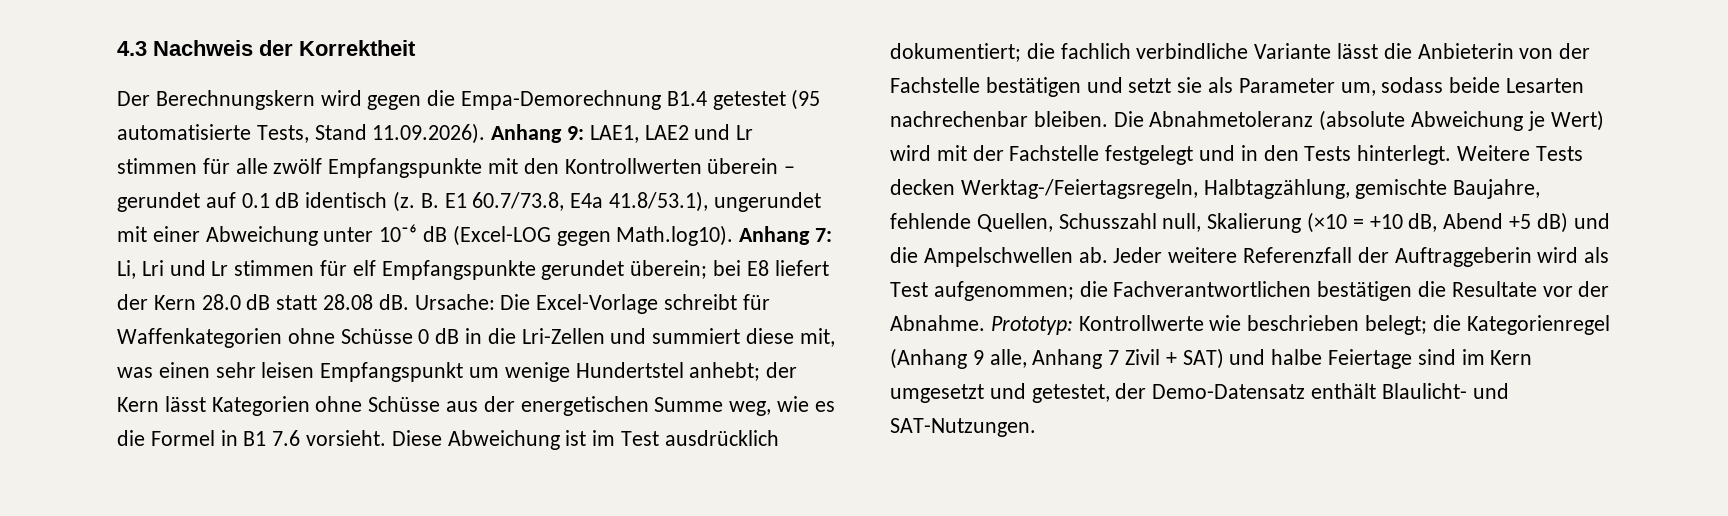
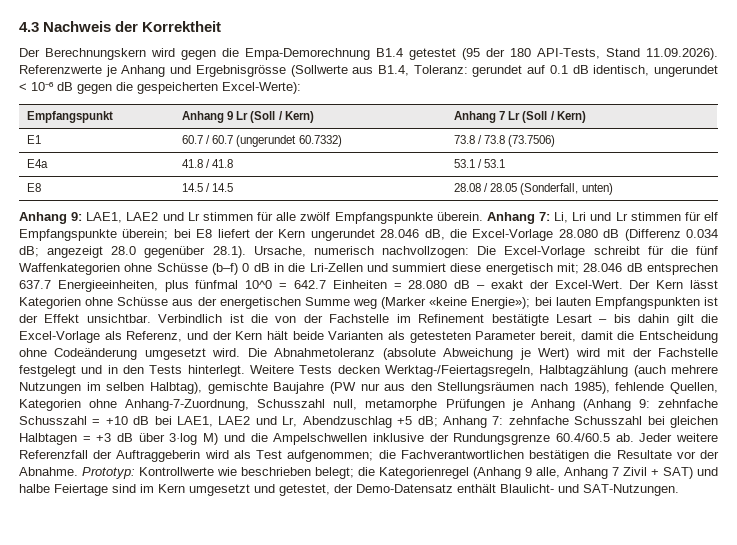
- Der Berechnungskern wird gegen die Empa-Demorechnung B1.4 getestet (95 automatisierte Tests, Stand 11.09.2026). Anhang 9: LAE1, LAE2 und Lr stimmen für alle zwölf Empfangspunkte mit den Kontrollwerten überein – gerundet auf 0.1 dB identisch (z. B. E1 60.7/73.8, E4a 41.8/53.1), ungerundet mit einer Abweichung unter 10⁻⁶ dB (Excel-LOG gegen Math.log10). Anhang 7: Li, Lri und Lr stimmen für elf Empfangspunkte gerundet überein; bei E8 liefert der Kern 28.0 dB statt 28.08 dB. Ursache: Die Excel-Vorlage schreibt für Waffenkategorien ohne Schüsse 0 dB in die Lri-Zellen und summiert diese mit, was einen sehr leisen Empfangspunkt um wenige Hundertstel anhebt; der Kern lässt Kategorien ohne Schüsse aus der energetischen Summe weg, wie es die Formel in B1 7.6 vorsieht. Diese Abweichung ist im Test ausdrücklich dokumentiert; die fachlich verbindliche Variante lässt die Anbieterin von der Fachstelle bestätigen und setzt sie als Parameter um, sodass beide Lesarten nachrechenbar bleiben.
+ Der Berechnungskern wird gegen die Empa-Demorechnung B1.4 getestet (95 der 180 API-Tests, Stand 11.09.2026). Referenzwerte je Anhang und Ergebnisgrösse (Sollwerte aus B1.4, Toleranz: gerundet auf 0.1 dB identisch, ungerundet < 10⁻⁶ dB gegen die gespeicherten Excel-Werte):
+ Empfangspunkt | Anhang 9 Lr (Soll / Kern) | Anhang 7 Lr (Soll / Kern)
+ E1 | 60.7 / 60.7 (ungerundet 60.7332) | 73.8 / 73.8 (73.7506)
+ E4a | 41.8 / 41.8 | 53.1 / 53.1
+ E8 | 14.5 / 14.5 | 28.08 / 28.05 (Sonderfall, unten)
+ Anhang 9: LAE1, LAE2 und Lr stimmen für alle zwölf Empfangspunkte überein. Anhang 7: Li, Lri und Lr stimmen für elf Empfangspunkte überein; bei E8 liefert der Kern ungerundet 28.046 dB, die Excel-Vorlage 28.080 dB (Differenz 0.034 dB; angezeigt 28.0 gegenüber 28.1). Ursache, numerisch nachvollzogen: Die Excel-Vorlage schreibt für die fünf Waffenkategorien ohne Schüsse (b–f) 0 dB in die Lri-Zellen und summiert diese energetisch mit; 28.046 dB entsprechen 637.7 Energieeinheiten, plus fünfmal 10^0 = 642.7 Einheiten = 28.080 dB – exakt der Excel-Wert. Der Kern lässt Kategorien ohne Schüsse aus der energetischen Summe weg (Marker «keine Energie»); bei lauten Empfangspunkten ist der Effekt unsichtbar. Verbindlich ist die von der Fachstelle im Refinement bestätigte Lesart – bis dahin gilt die Excel-Vorlage als Referenz, und der Kern hält beide Varianten als getesteten Parameter bereit, damit die Entscheidung ohne Codeänderung umgesetzt wird.
- Weitere Tests decken Werktag-/Feiertagsregeln, Halbtagzählung, gemischte Baujahre, fehlende Quellen, Schusszahl null, Skalierung (×10 = +10 dB, Abend +5 dB) und die Ampelschwellen ab.
+ Weitere Tests decken Werktag-/Feiertagsregeln, Halbtagzählung (auch mehrere Nutzungen im selben Halbtag), gemischte Baujahre (PW nur aus den Stellungsräumen nach 1985), fehlende Quellen, Kategorien ohne Anhang-7-Zuordnung, Schusszahl null, metamorphe Prüfungen je Anhang (Anhang 9: zehnfache Schusszahl = +10 dB bei LAE1, LAE2 und Lr, Abendzuschlag +5 dB; Anhang 7: zehnfache Schusszahl bei gleichen Halbtagen = +3 dB über 3·log M) und die Ampelschwellen inklusive der Rundungsgrenze 60.4/60.5 ab.

